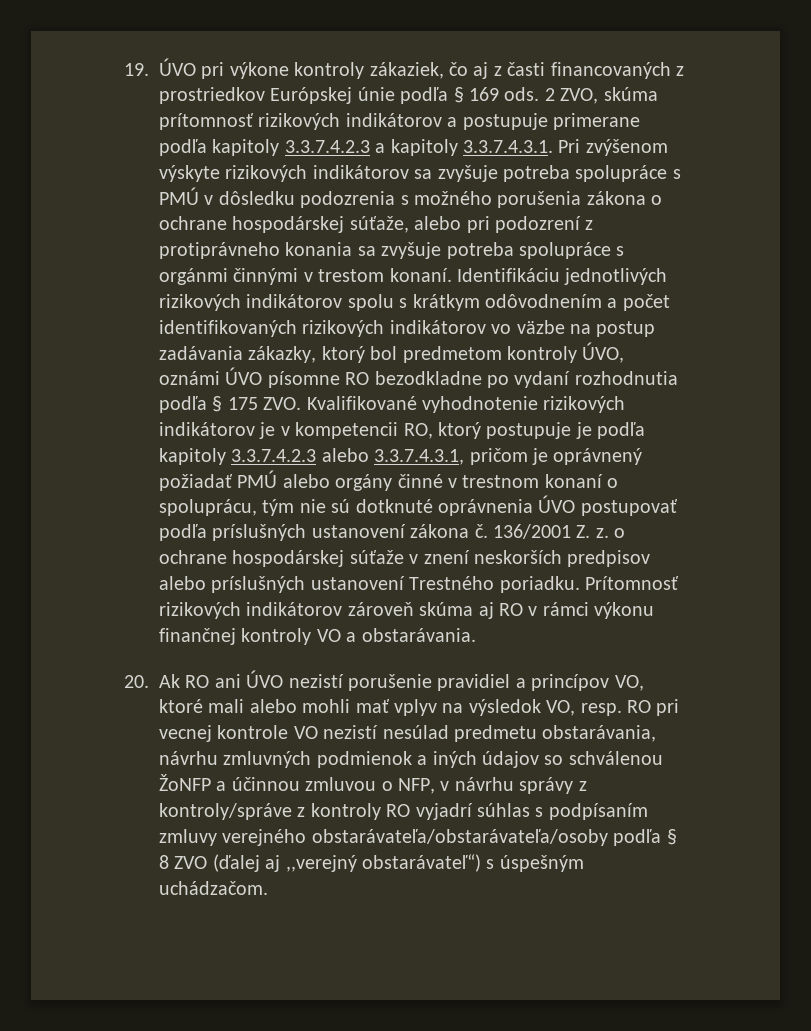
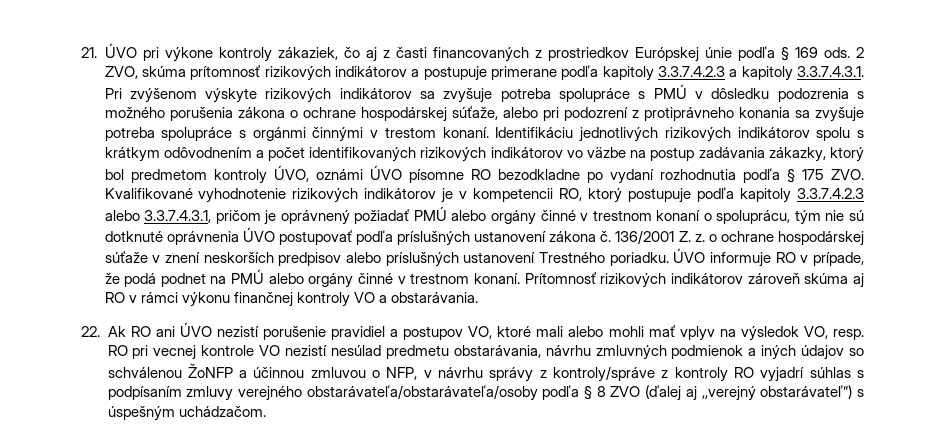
- 19. ÚVO pri výkone kontroly zákaziek, čo aj z časti financovaných z prostriedkov Európskej únie podľa § 169 ods.
+ 21. ÚVO pri výkone kontroly zákaziek, čo aj z časti financovaných z prostriedkov Európskej únie podľa § 169 ods.
- Identifikáciu jednotlivých rizikových indikátorov spolu s krátkym odôvodnením a počet identifikovaných rizikových indikátorov vo väzbe na postup zadávania zákazky, ktorý bol predmetom kontroly ÚVO, oznámi ÚVO písomne RO bezodkladne po vydaní rozhodnutia podľa § 175 ZVO. Kvalifikované vyhodnotenie rizikových indikátorov je v kompetencii RO, ktorý postupuje je podľa kapitoly 3.3.7.4.2.3 alebo 3.3.7.4.3.1, pričom je oprávnený požiadať PMÚ alebo orgány činné v trestnom konaní o spoluprácu, tým nie sú dotknuté oprávnenia ÚVO postupovať podľa príslušných ustanovení zákona č.
+ Identifikáciu jednotlivých rizikových indikátorov spolu s krátkym odôvodnením a počet identifikovaných rizikových indikátorov vo väzbe na postup zadávania zákazky, ktorý bol predmetom kontroly ÚVO, oznámi ÚVO písomne RO bezodkladne po vydaní rozhodnutia podľa § 175 ZVO. Kvalifikované vyhodnotenie rizikových indikátorov je v kompetencii RO, ktorý postupuje podľa kapitoly 3.3.7.4.2.3 alebo 3.3.7.4.3.1, pričom je oprávnený požiadať PMÚ alebo orgány činné v trestnom konaní o spoluprácu, tým nie sú dotknuté oprávnenia ÚVO postupovať podľa príslušných ustanovení zákona č.
+ ÚVO informuje RO v prípade, že podá podnet na PMÚ alebo orgány činné v trestnom konaní.
- 20. Ak RO ani ÚVO nezistí porušenie pravidiel a princípov VO, ktoré mali alebo mohli mať vplyv na výsledok VO, resp. RO pri vecnej kontrole VO nezistí nesúlad predmetu obstarávania, návrhu zmluvných podmienok a iných údajov so schválenou ŽoNFP a účinnou zmluvou o NFP, v návrhu správy z kontroly/správe z kontroly RO vyjadrí súhlas s podpísaním zmluvy verejného obstarávateľa/obstarávateľa/osoby podľa § 8 ZVO (ďalej aj ,,verejný obstarávateľ“) s úspešným uchádzačom.
+ 22. Ak RO ani ÚVO nezistí porušenie pravidiel a postupov VO, ktoré mali alebo mohli mať vplyv na výsledok VO, resp. RO pri vecnej kontrole VO nezistí nesúlad predmetu obstarávania, návrhu zmluvných podmienok a iných údajov so schválenou ŽoNFP a účinnou zmluvou o NFP, v návrhu správy z kontroly/správe z kontroly RO vyjadrí súhlas s podpísaním zmluvy verejného obstarávateľa/obstarávateľa/osoby podľa § 8 ZVO (ďalej aj ,,verejný obstarávateľ“) s úspešným uchádzačom.

